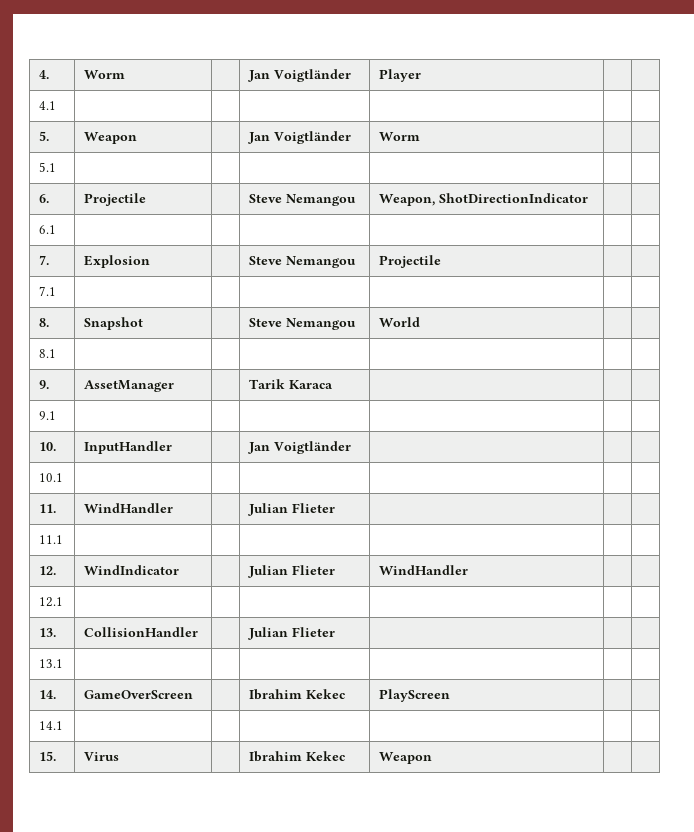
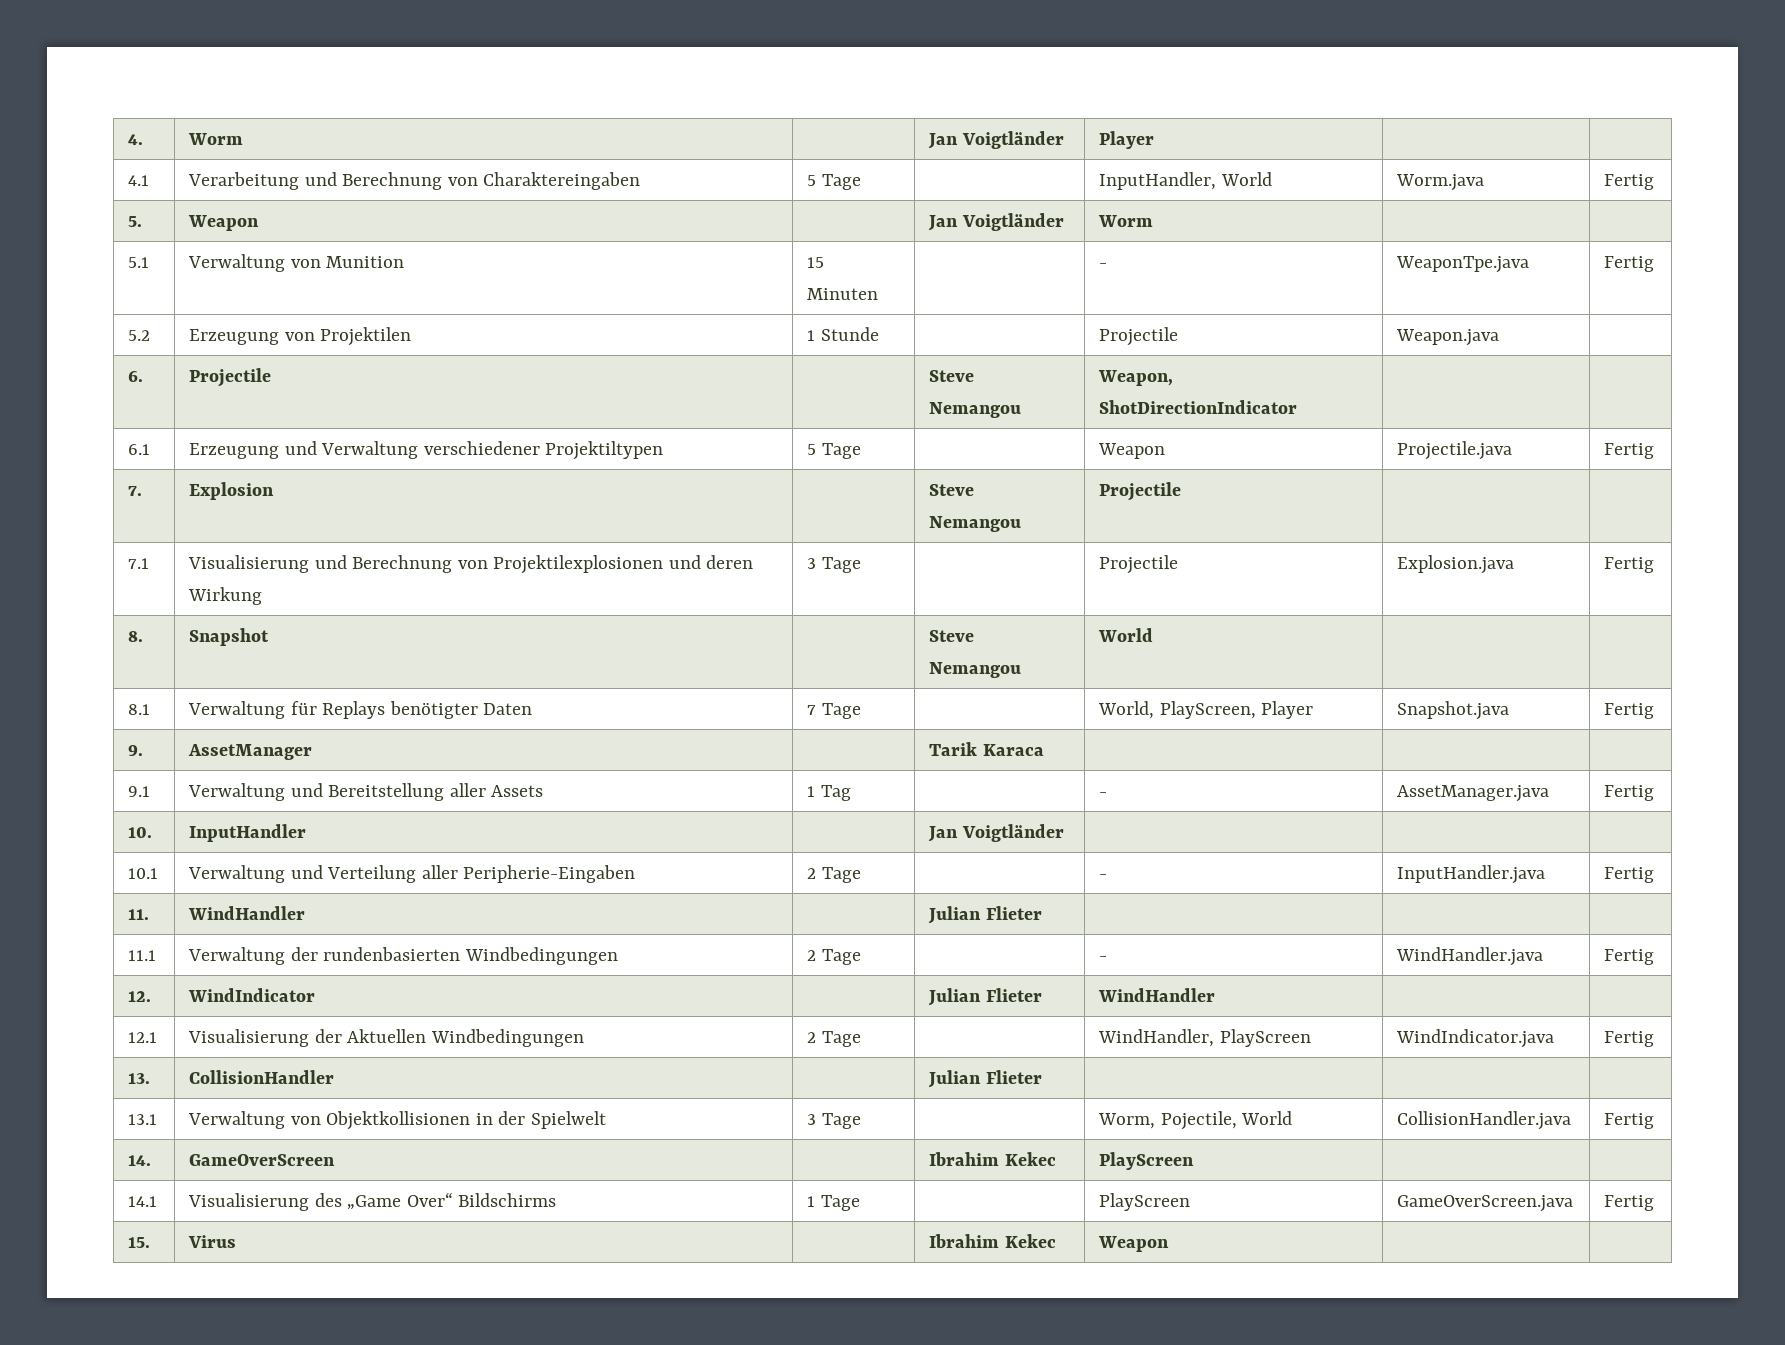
- 4.1 | | | | | |
+ 4.1 | Verarbeitung und Berechnung von Charaktereingaben | 5 Tage | | InputHandler, World | Worm.java | Fertig
- 5.1 | | | | | |
+ 5.1 | Verwaltung von Munition | 15 Minuten | | - | WeaponTpe.java | Fertig
+ 5.2 | Erzeugung von Projektilen | 1 Stunde | | Projectile | Weapon.java |
- 6.1 | | | | | |
+ 6.1 | Erzeugung und Verwaltung verschiedener Projektiltypen | 5 Tage | | Weapon | Projectile.java | Fertig
- 7.1 | | | | | |
+ 7.1 | Visualisierung und Berechnung von Projektilexplosionen und deren Wirkung | 3 Tage | | Projectile | Explosion.java | Fertig
- 8.1 | | | | | |
+ 8.1 | Verwaltung für Replays benötigter Daten | 7 Tage | | World, PlayScreen, Player | Snapshot.java | Fertig
- 9.1 | | | | | |
+ 9.1 | Verwaltung und Bereitstellung aller Assets | 1 Tag | | - | AssetManager.java | Fertig
- 10.1 | | | | | |
+ 10.1 | Verwaltung und Verteilung aller Peripherie-Eingaben | 2 Tage | | - | InputHandler.java | Fertig
- 11.1 | | | | | |
+ 11.1 | Verwaltung der rundenbasierten Windbedingungen | 2 Tage | | - | WindHandler.java | Fertig
- 12.1 | | | | | |
+ 12.1 | Visualisierung der Aktuellen Windbedingungen | 2 Tage | | WindHandler, PlayScreen | WindIndicator.java | Fertig
- 13.1 | | | | | |
+ 13.1 | Verwaltung von Objektkollisionen in der Spielwelt | 3 Tage | | Worm, Pojectile, World | CollisionHandler.java | Fertig
- 14.1 | | | | | |
+ 14.1 | Visualisierung des „Game Over“ Bildschirms | 1 Tage | | PlayScreen | GameOverScreen.java | Fertig

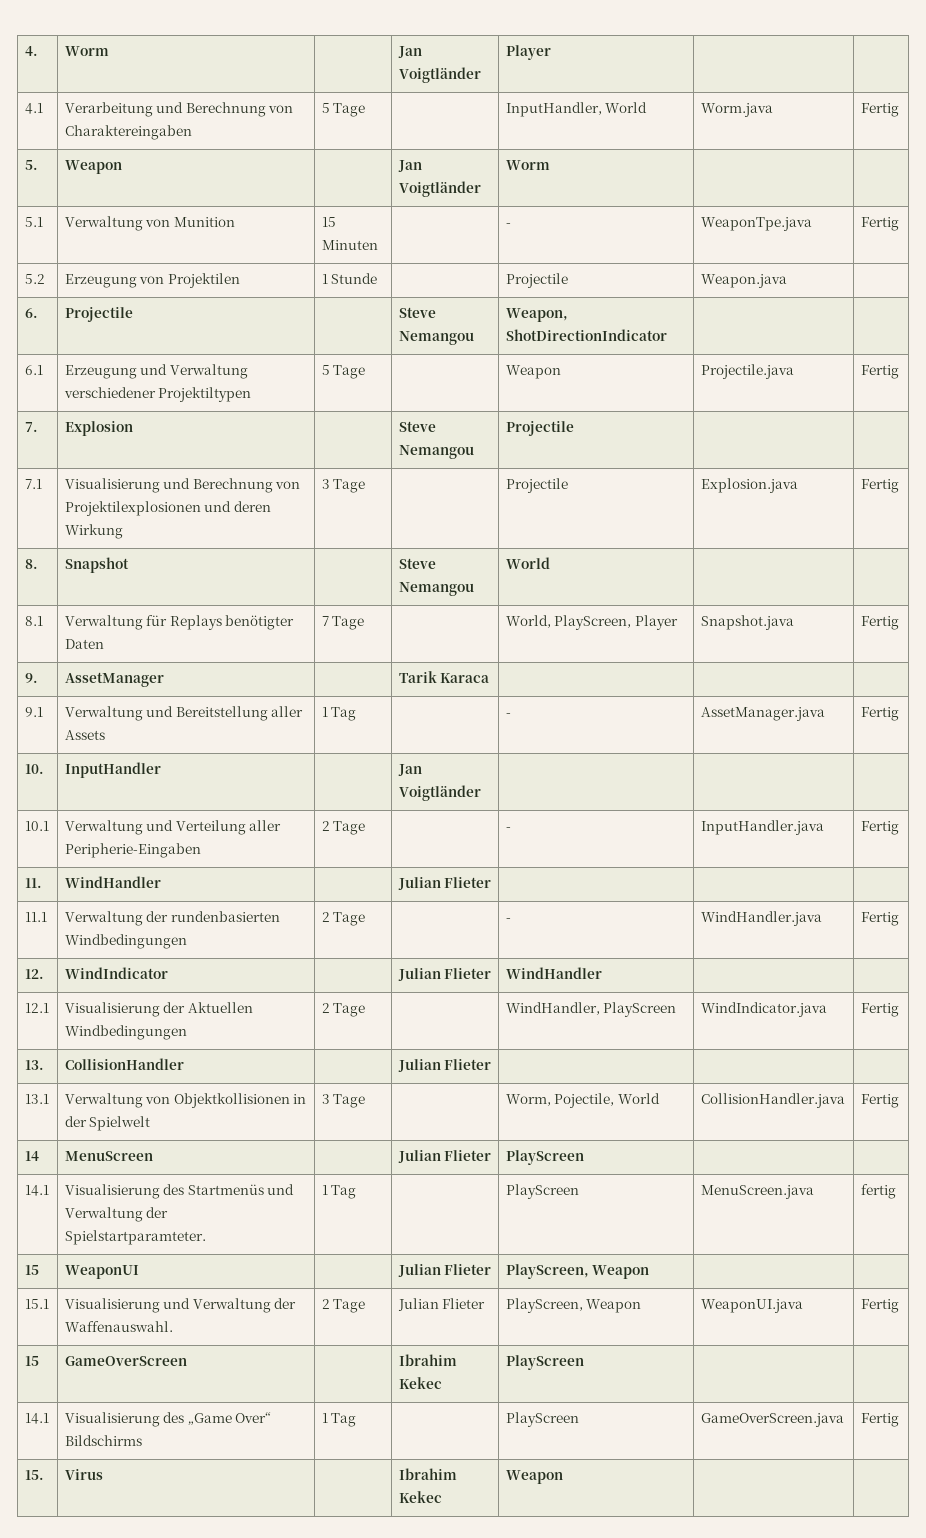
- 14. | GameOverScreen | | Ibrahim Kekec | PlayScreen | |
+ 14 | MenuScreen | | Julian Flieter | PlayScreen | |
+ 14.1 | Visualisierung des Startmenüs und Verwaltung der Spielstartparamteter. | 1 Tag | | PlayScreen | MenuScreen.java | fertig
+ 15 | WeaponUI | | Julian Flieter | PlayScreen, Weapon | |
+ 15.1 | Visualisierung und Verwaltung der Waffenauswahl. | 2 Tage | Julian Flieter | PlayScreen, Weapon | WeaponUI.java | Fertig
+ 15 | GameOverScreen | | Ibrahim Kekec | PlayScreen | |
- 14.1 | Visualisierung des „Game Over“ Bildschirms | 1 Tage | | PlayScreen | GameOverScreen.java | Fertig
+ 14.1 | Visualisierung des „Game Over“ Bildschirms | 1 Tag | | PlayScreen | GameOverScreen.java | Fertig

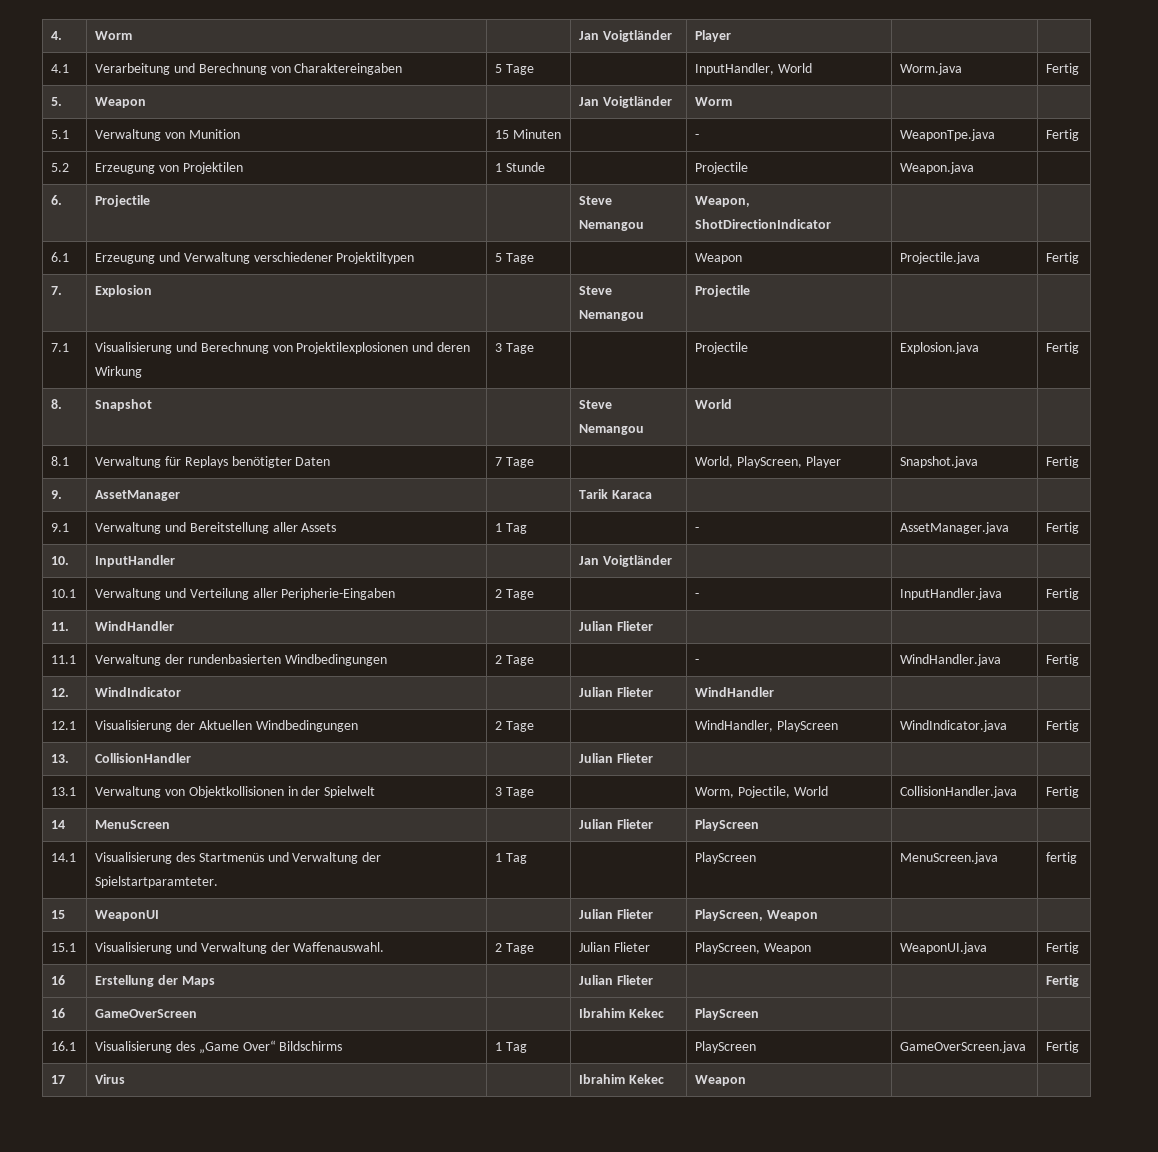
- 15 | GameOverScreen | | Ibrahim Kekec | PlayScreen | |
+ 16 | Erstellung der Maps | | Julian Flieter | | | Fertig
+ 16 | GameOverScreen | | Ibrahim Kekec | PlayScreen | |
- 14.1 | Visualisierung des „Game Over“ Bildschirms | 1 Tag | | PlayScreen | GameOverScreen.java | Fertig
+ 16.1 | Visualisierung des „Game Over“ Bildschirms | 1 Tag | | PlayScreen | GameOverScreen.java | Fertig
- 15. | Virus | | Ibrahim Kekec | Weapon | |
+ 17 | Virus | | Ibrahim Kekec | Weapon | |

